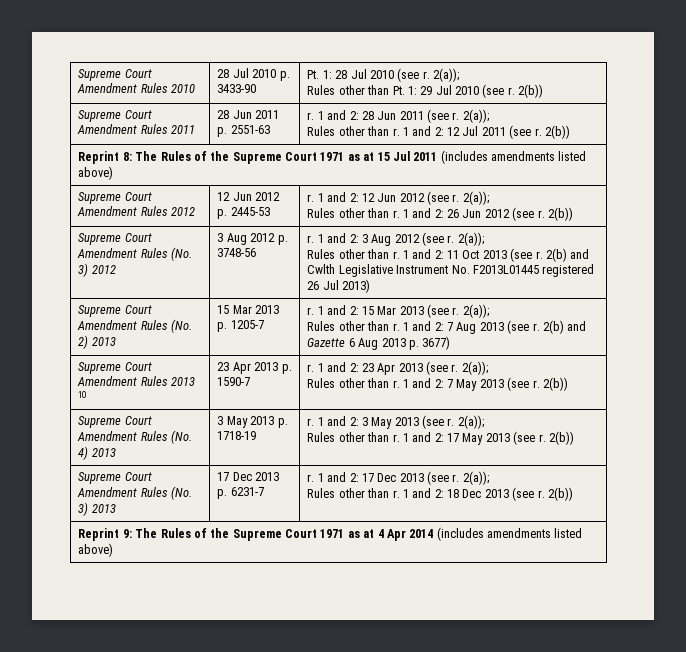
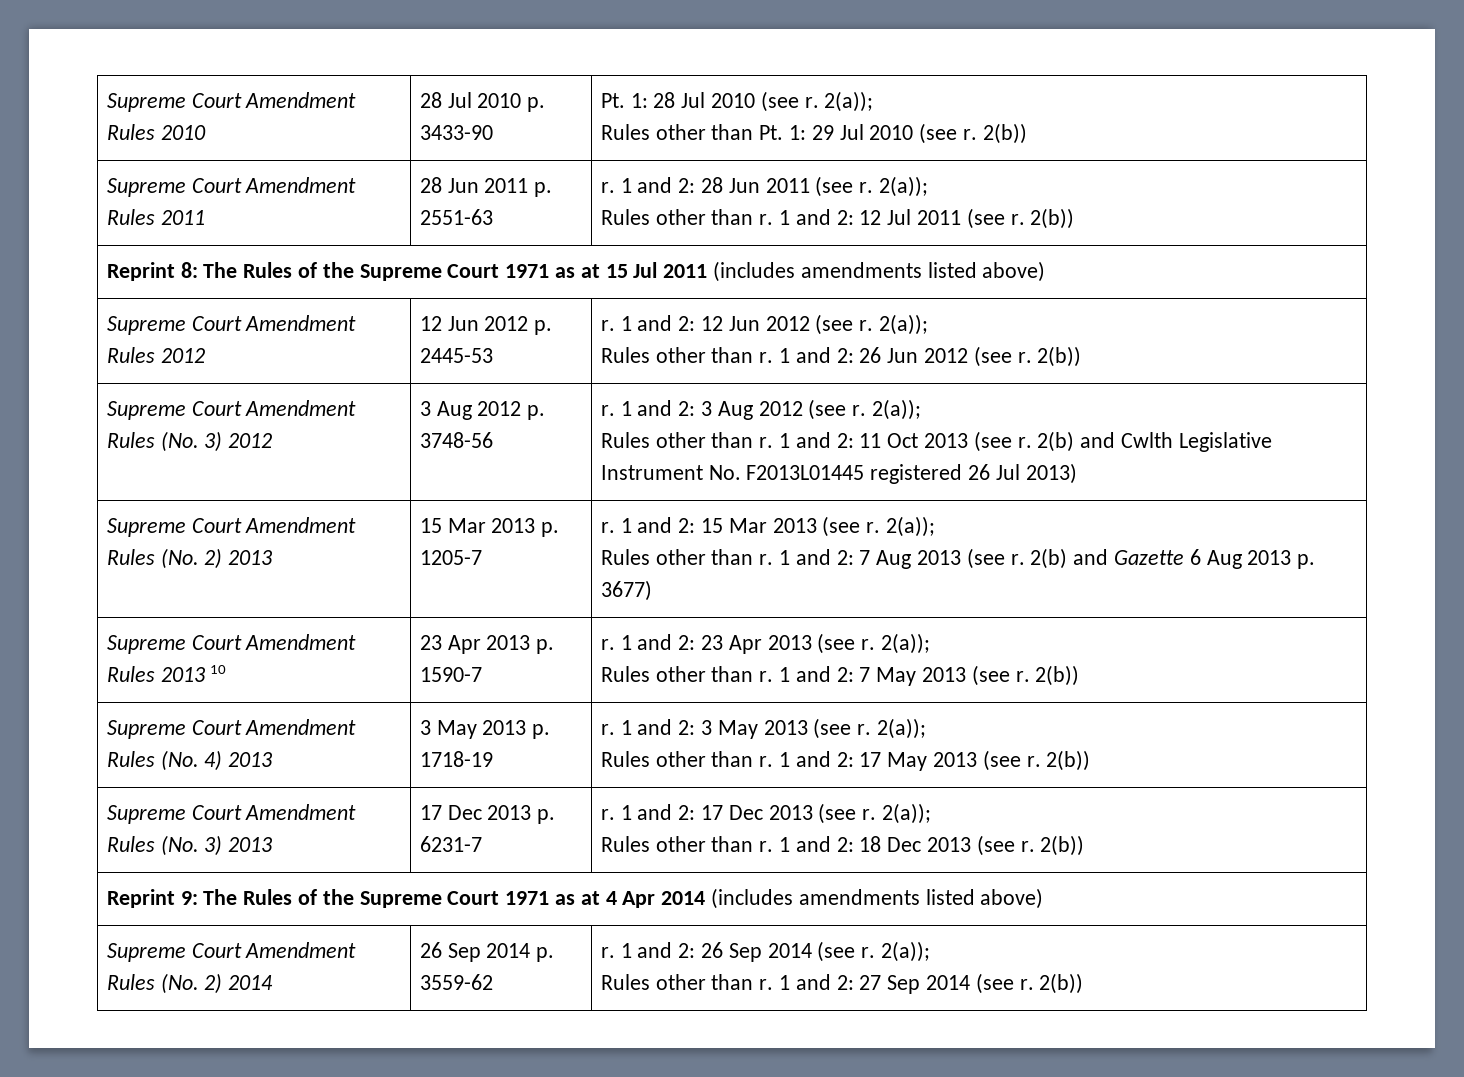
+ Supreme Court Amendment Rules (No. 2) 2014 | 26 Sep 2014 p. 3559-62 | r. 1 and 2: 26 Sep 2014 (see r. 2(a));
+ Rules other than r. 1 and 2: 27 Sep 2014 (see r. 2(b))

